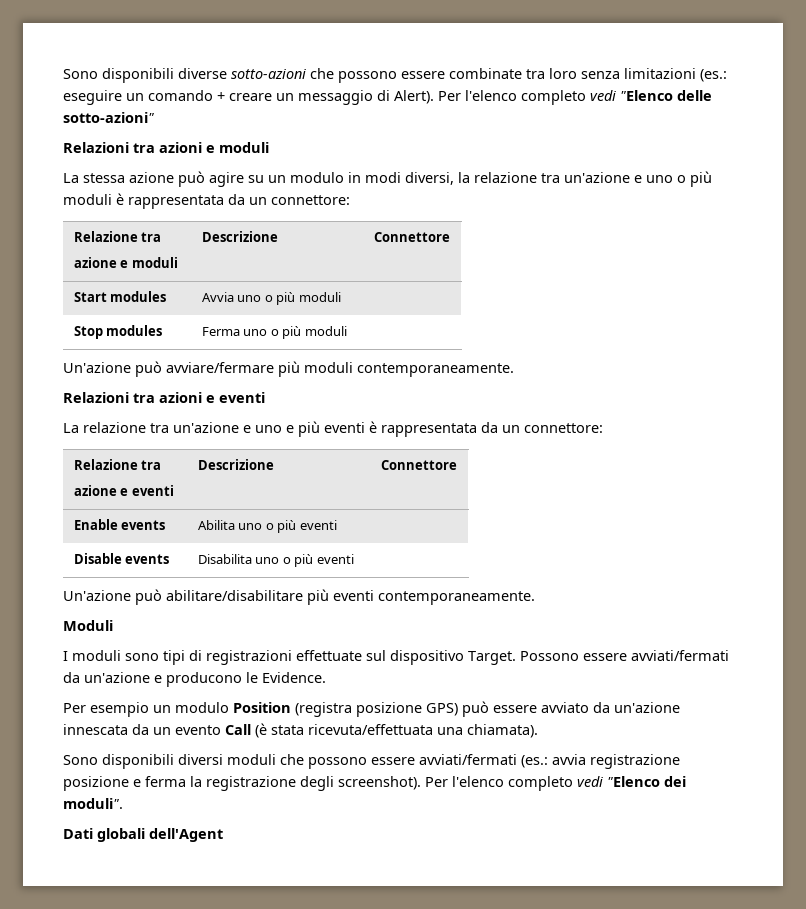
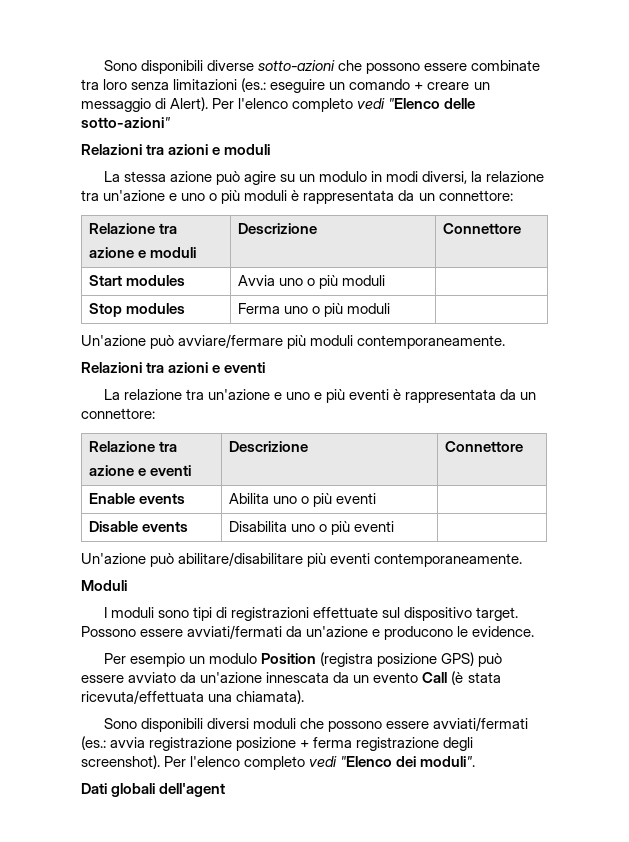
- I moduli sono tipi di registrazioni effettuate sul dispositivo Target.
+ I moduli sono tipi di registrazioni effettuate sul dispositivo target.
- Possono essere avviati/fermati da un'azione e producono le Evidence.
+ Possono essere avviati/fermati da un'azione e producono le evidence.
- Sono disponibili diversi moduli che possono essere avviati/fermati (es.: avvia registrazione posizione e ferma la registrazione degli screenshot).
+ Sono disponibili diversi moduli che possono essere avviati/fermati (es.: avvia registrazione posizione + ferma registrazione degli screenshot).
- Dati globali dell'Agent
+ Dati globali dell'agent

